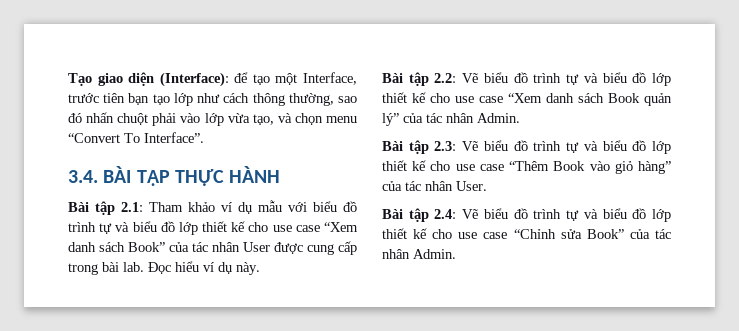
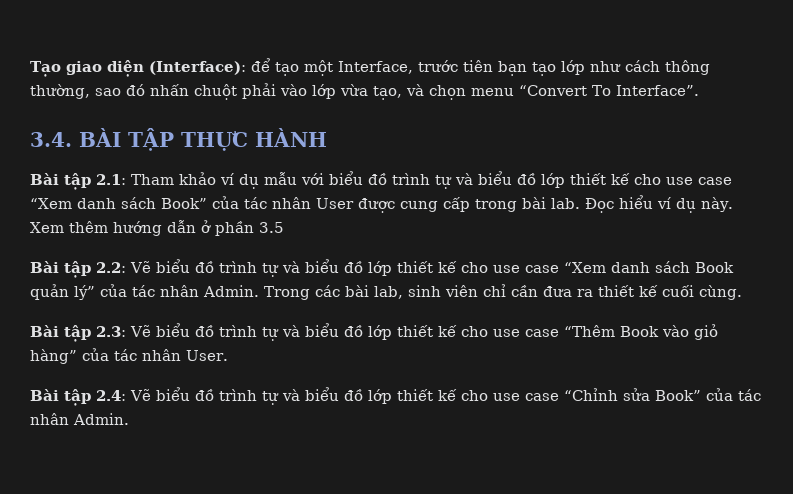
+ Xem thêm hướng dẫn ở phần 3.5
+ Trong các bài lab, sinh viên chỉ cần đưa ra thiết kế cuối cùng.

